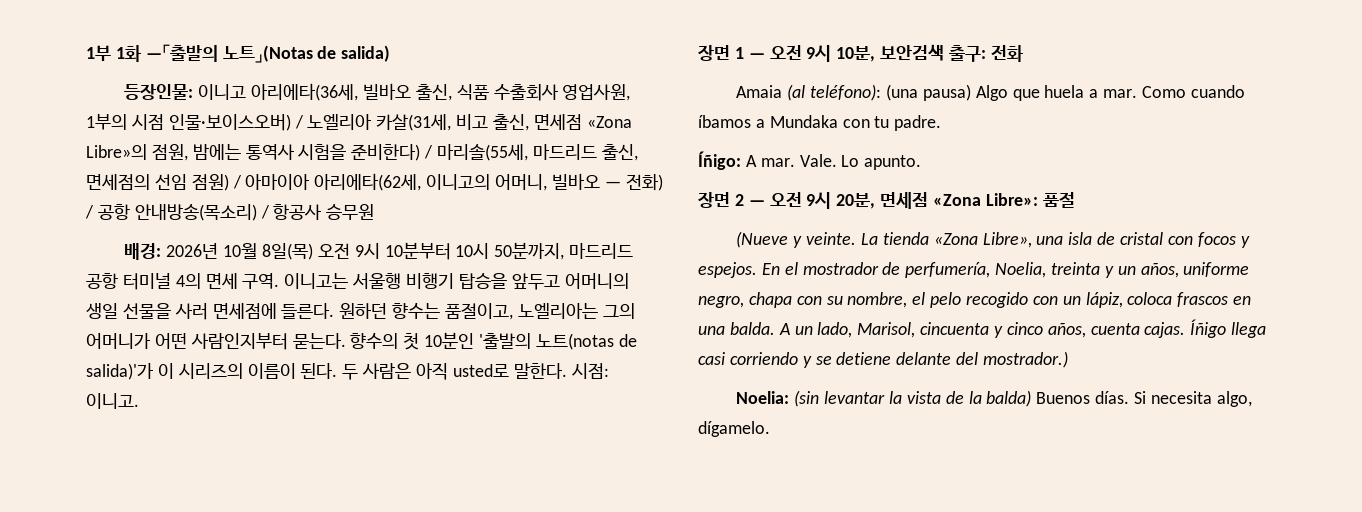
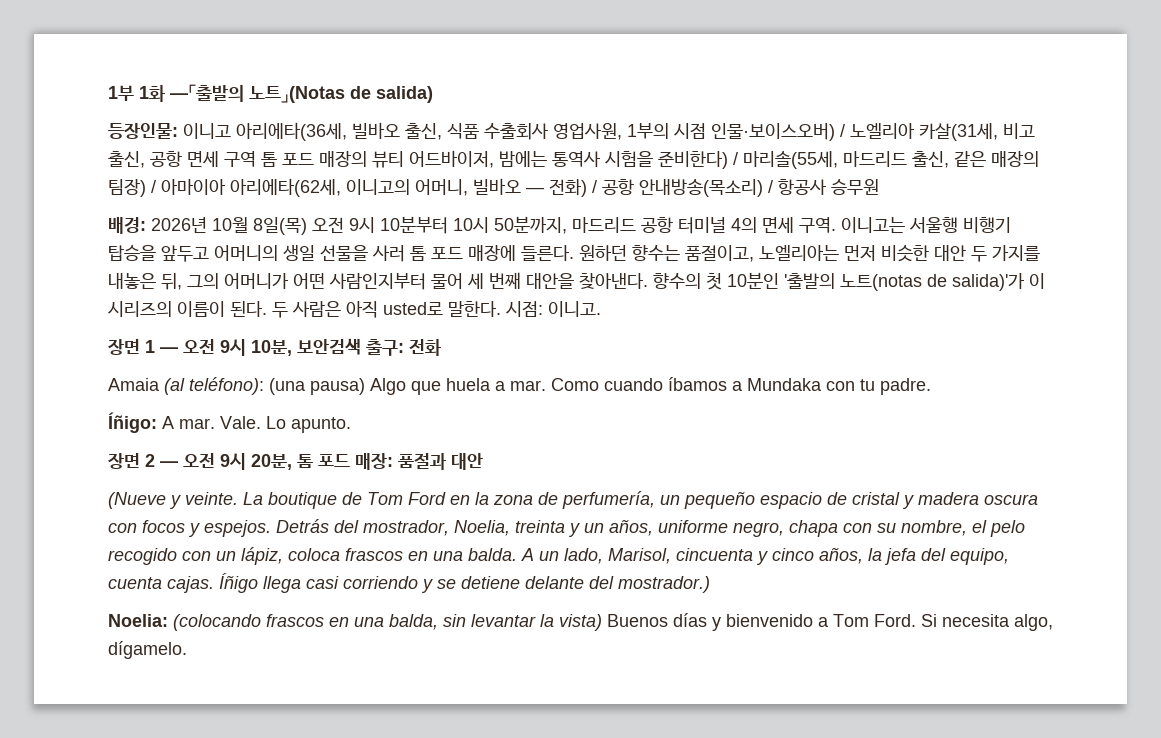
- 등장인물: 이니고 아리에타(36세, 빌바오 출신, 식품 수출회사 영업사원, 1부의 시점 인물·보이스오버) / 노엘리아 카살(31세, 비고 출신, 면세점 «Zona Libre»의 점원, 밤에는 통역사 시험을 준비한다) / 마리솔(55세, 마드리드 출신, 면세점의 선임 점원) / 아마이아 아리에타(62세, 이니고의 어머니, 빌바오 — 전화) / 공항 안내방송(목소리) / 항공사 승무원
+ 등장인물: 이니고 아리에타(36세, 빌바오 출신, 식품 수출회사 영업사원, 1부의 시점 인물·보이스오버) / 노엘리아 카살(31세, 비고 출신, 공항 면세 구역 톰 포드 매장의 뷰티 어드바이저, 밤에는 통역사 시험을 준비한다) / 마리솔(55세, 마드리드 출신, 같은 매장의 팀장) / 아마이아 아리에타(62세, 이니고의 어머니, 빌바오 — 전화) / 공항 안내방송(목소리) / 항공사 승무원
- 이니고는 서울행 비행기 탑승을 앞두고 어머니의 생일 선물을 사러 면세점에 들른다.
+ 이니고는 서울행 비행기 탑승을 앞두고 어머니의 생일 선물을 사러 톰 포드 매장에 들른다.
- 원하던 향수는 품절이고, 노엘리아는 그의 어머니가 어떤 사람인지부터 묻는다.
+ 원하던 향수는 품절이고, 노엘리아는 먼저 비슷한 대안 두 가지를 내놓은 뒤, 그의 어머니가 어떤 사람인지부터 물어 세 번째 대안을 찾아낸다.
- 장면 2 — 오전 9시 20분, 면세점 «Zona Libre»: 품절
+ 장면 2 — 오전 9시 20분, 톰 포드 매장: 품절과 대안
- La tienda «Zona Libre», una isla de cristal con focos y espejos. En el mostrador de perfumería, Noelia, treinta y un años, uniforme negro, chapa con su nombre, el pelo recogido con un lápiz, coloca frascos en una balda.
+ La boutique de Tom Ford en la zona de perfumería, un pequeño espacio de cristal y madera oscura con focos y espejos. Detrás del mostrador, Noelia, treinta y un años, uniforme negro, chapa con su nombre, el pelo recogido con un lápiz, coloca frascos en una balda.
- A un lado, Marisol, cincuenta y cinco años, cuenta cajas.
+ A un lado, Marisol, cincuenta y cinco años, la jefa del equipo, cuenta cajas.
- Noelia: (sin levantar la vista de la balda) Buenos días.
+ Noelia: (colocando frascos en una balda, sin levantar la vista) Buenos días y bienvenido a Tom Ford.

